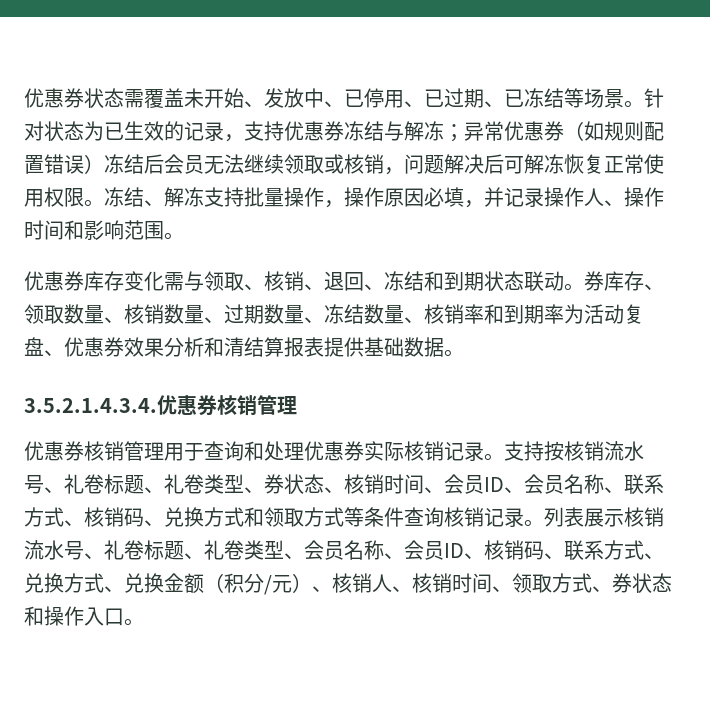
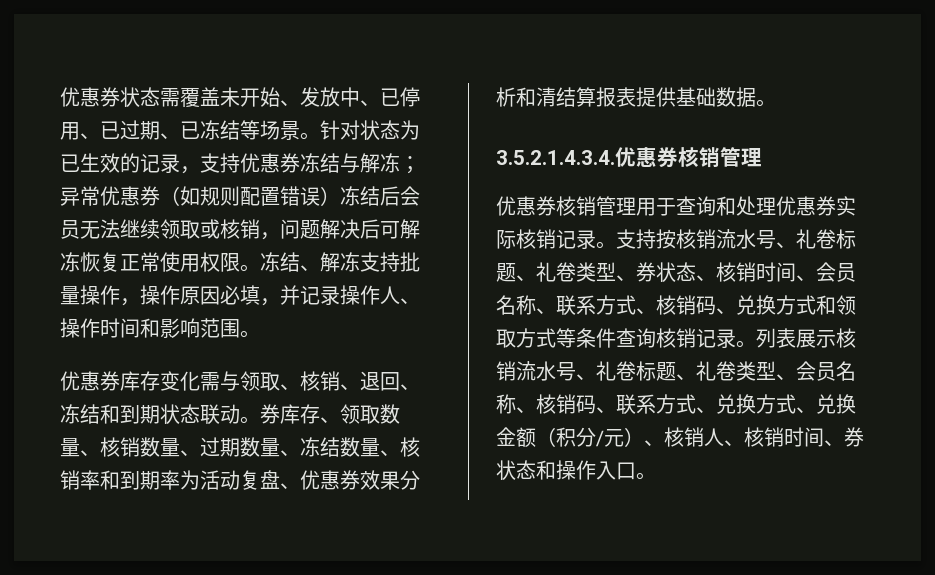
- 支持按核销流水号、礼卷标题、礼卷类型、券状态、核销时间、会员ID、会员名称、联系方式、核销码、兑换方式和领取方式等条件查询核销记录。
+ 支持按核销流水号、礼卷标题、礼卷类型、券状态、核销时间、会员名称、联系方式、核销码、兑换方式和领取方式等条件查询核销记录。
- 列表展示核销流水号、礼卷标题、礼卷类型、会员名称、会员ID、核销码、联系方式、兑换方式、兑换金额（积分/元）、核销人、核销时间、领取方式、券状态和操作入口。
+ 列表展示核销流水号、礼卷标题、礼卷类型、会员名称、核销码、联系方式、兑换方式、兑换金额（积分/元）、核销人、核销时间、券状态和操作入口。

